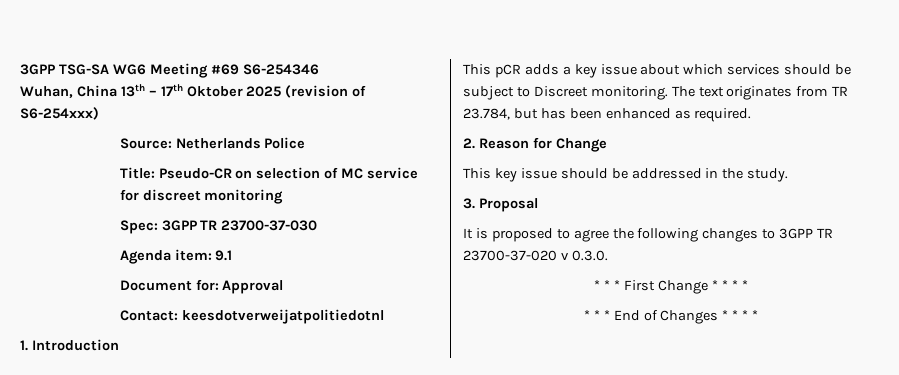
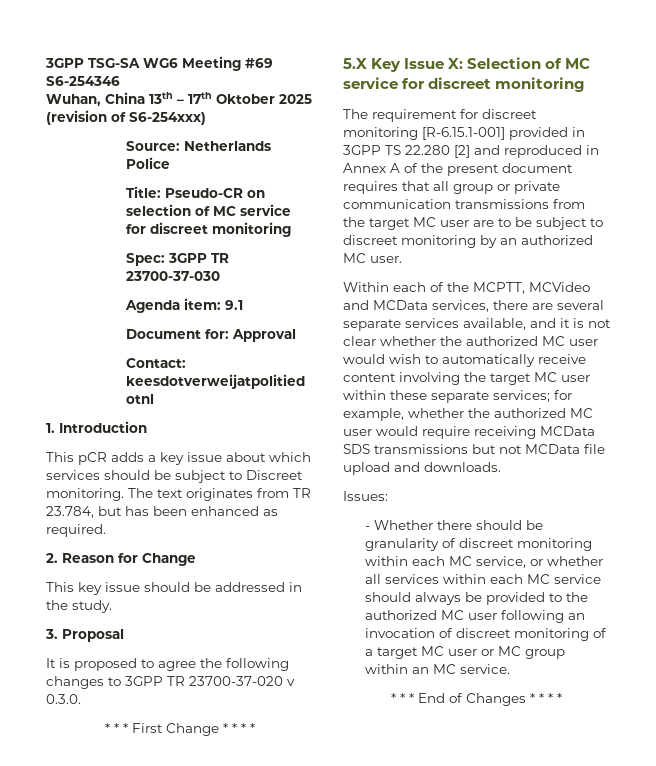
+ 5.X Key Issue X: Selection of MC service for discreet monitoring
+ The requirement for discreet monitoring [R-6.15.1-001] provided in 3GPP TS 22.280 [2] and reproduced in Annex A of the present document requires that all group or private communication transmissions from the target MC user are to be subject to discreet monitoring by an authorized MC user.
+ Within each of the MCPTT, MCVideo and MCData services, there are several separate services available, and it is not clear whether the authorized MC user would wish to automatically receive content involving the target MC user within these separate services; for example, whether the authorized MC user would require receiving MCData SDS transmissions but not MCData file upload and downloads.
+ Issues:
+ - Whether there should be granularity of discreet monitoring within each MC service, or whether all services within each MC service should always be provided to the authorized MC user following an invocation of discreet monitoring of a target MC user or MC group within an MC service.

